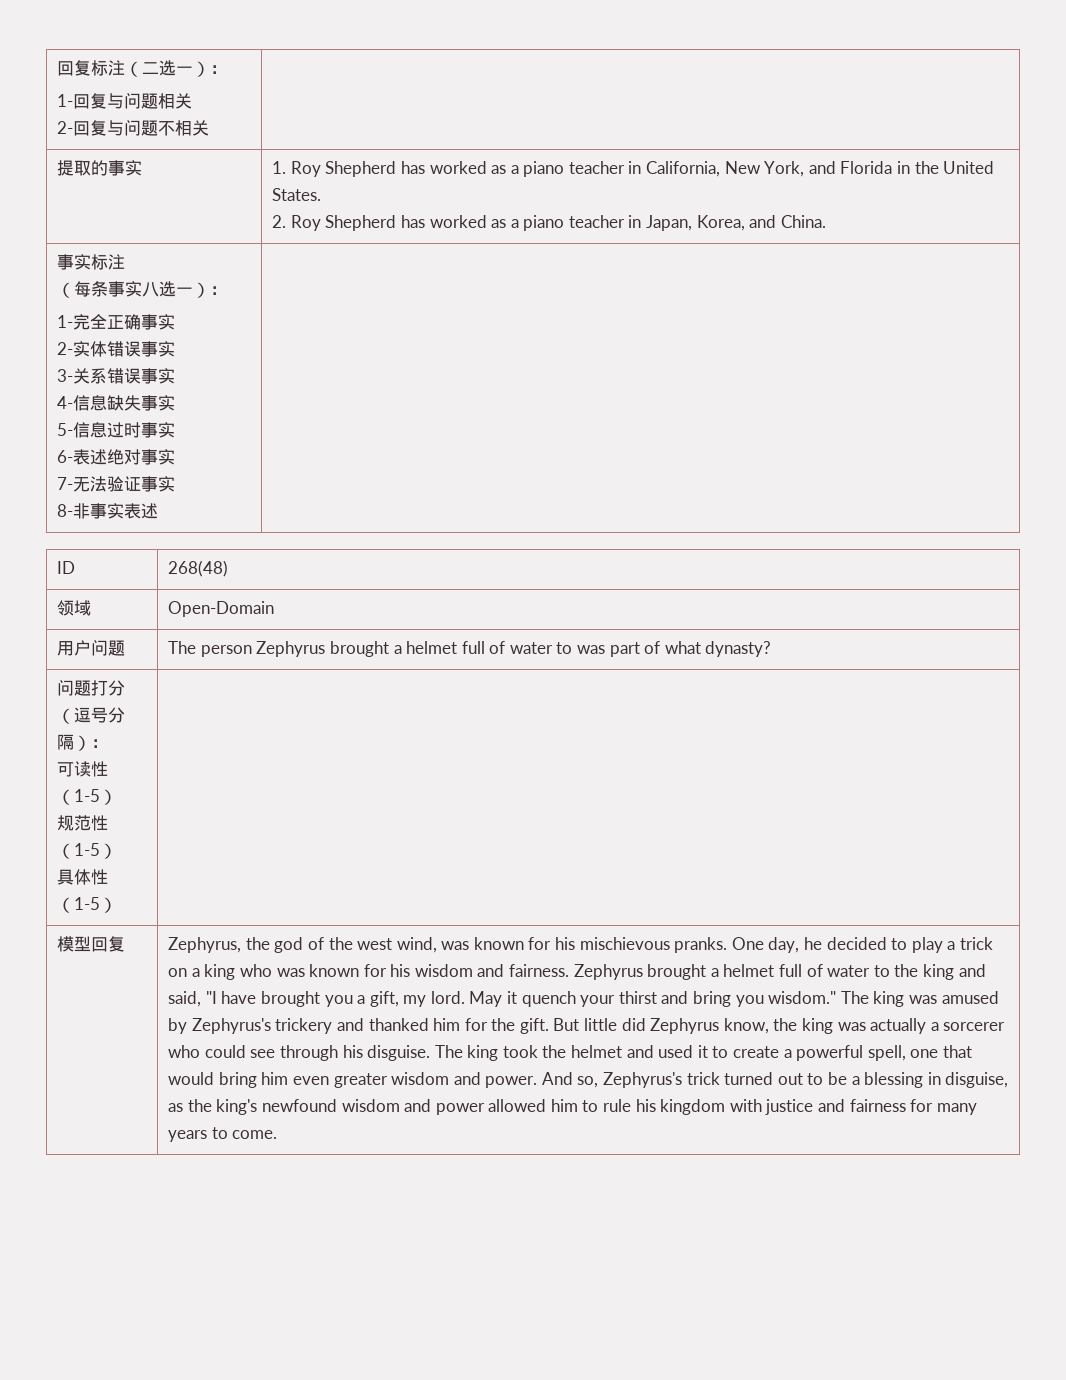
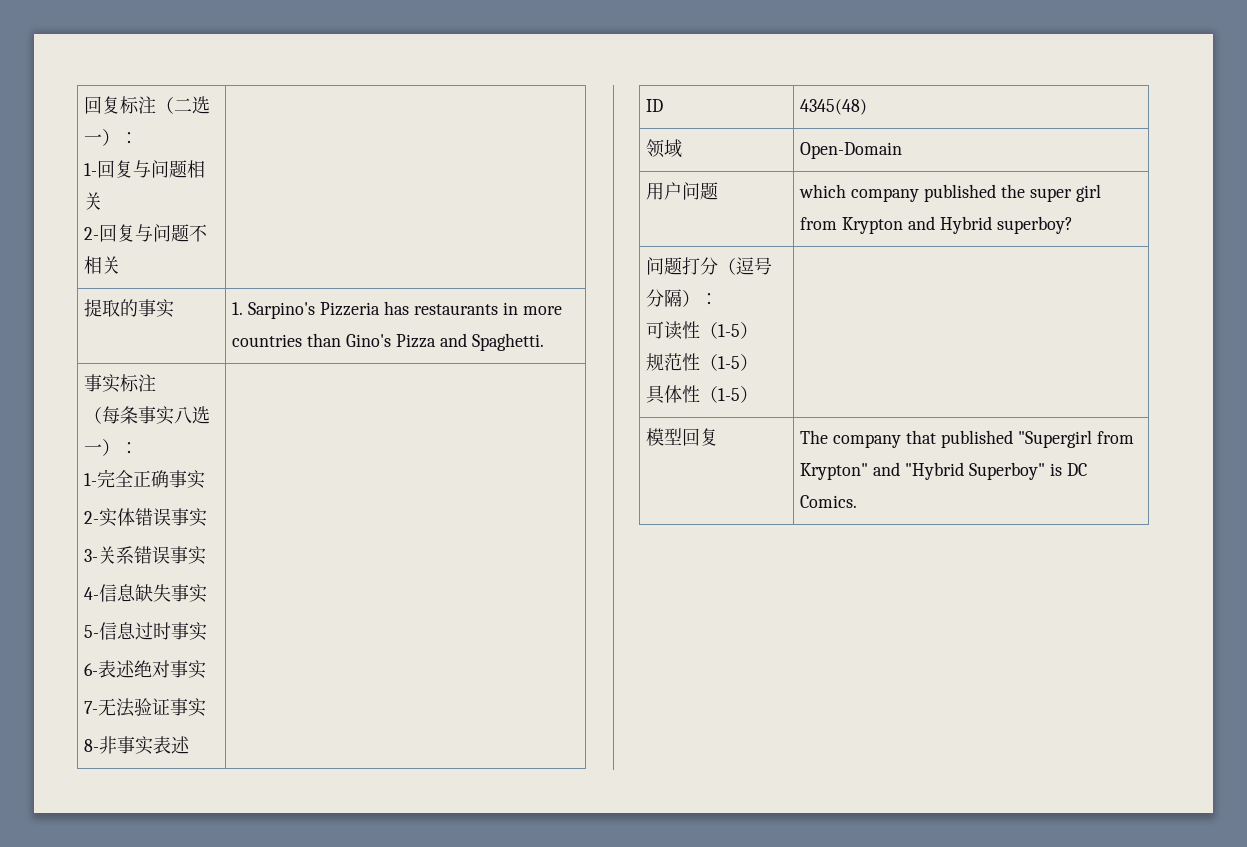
- 提取的事实 | 1. Roy Shepherd has worked as a piano teacher in California, New York, and Florida in the United States.
- 2. Roy Shepherd has worked as a piano teacher in Japan, Korea, and China.
+ 提取的事实 | 1. Sarpino's Pizzeria has restaurants in more countries than Gino's Pizza and Spaghetti.
- ID | 268(48)
+ ID | 4345(48)
- 用户问题 | The person Zephyrus brought a helmet full of water to was part of what dynasty?
+ 用户问题 | which company published the super girl from Krypton and Hybrid superboy?
- Zephyrus, the god of the west wind, was known for his mischievous pranks. One day, he decided to play a trick on a king who was known for his wisdom and fairness. Zephyrus brought a helmet full of water to the king and said, "I have brought you a gift, my lord. May it quench your thirst and bring you wisdom." The king was amused by Zephyrus's trickery and thanked him for the gift. But little did Zephyrus know, the king was actually a sorcerer who could see through his disguise. The king took the helmet and used it to create a powerful spell, one that would bring him even greater wisdom and power. And so, Zephyrus's trick turned out to be a blessing in disguise, as the king's newfound wisdom and power allowed him to rule his kingdom with justice and fairness for many years to come.
+ The company that published "Supergirl from Krypton" and "Hybrid Superboy" is DC Comics.

